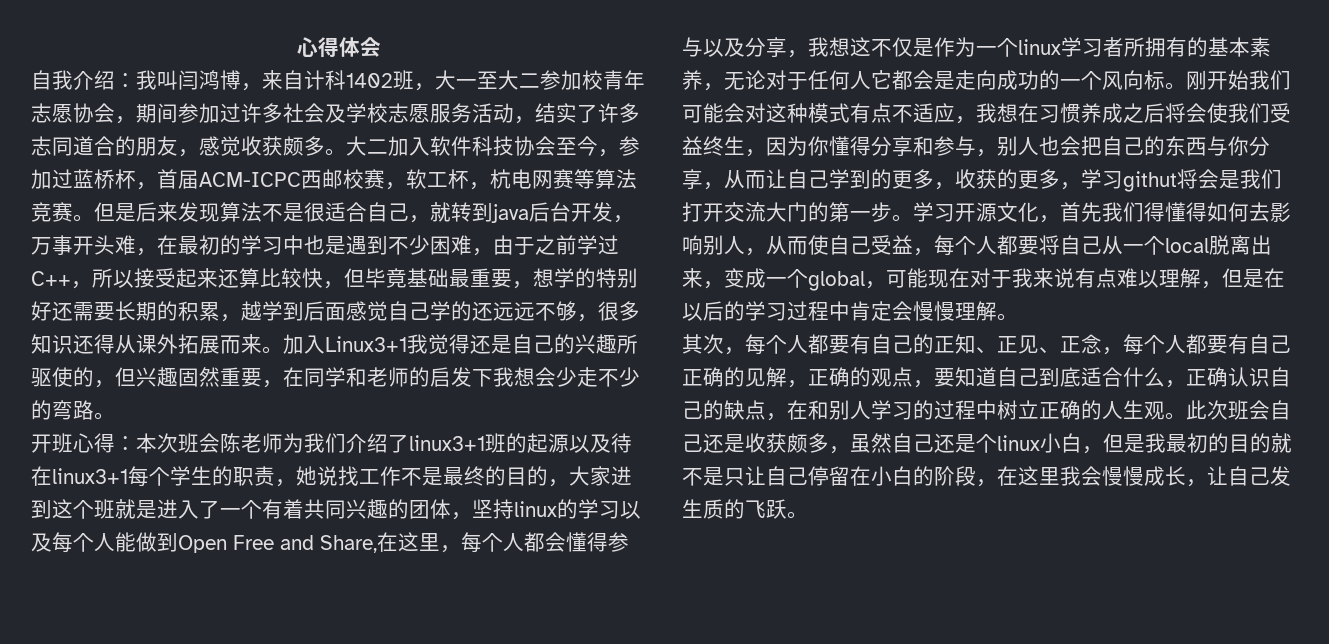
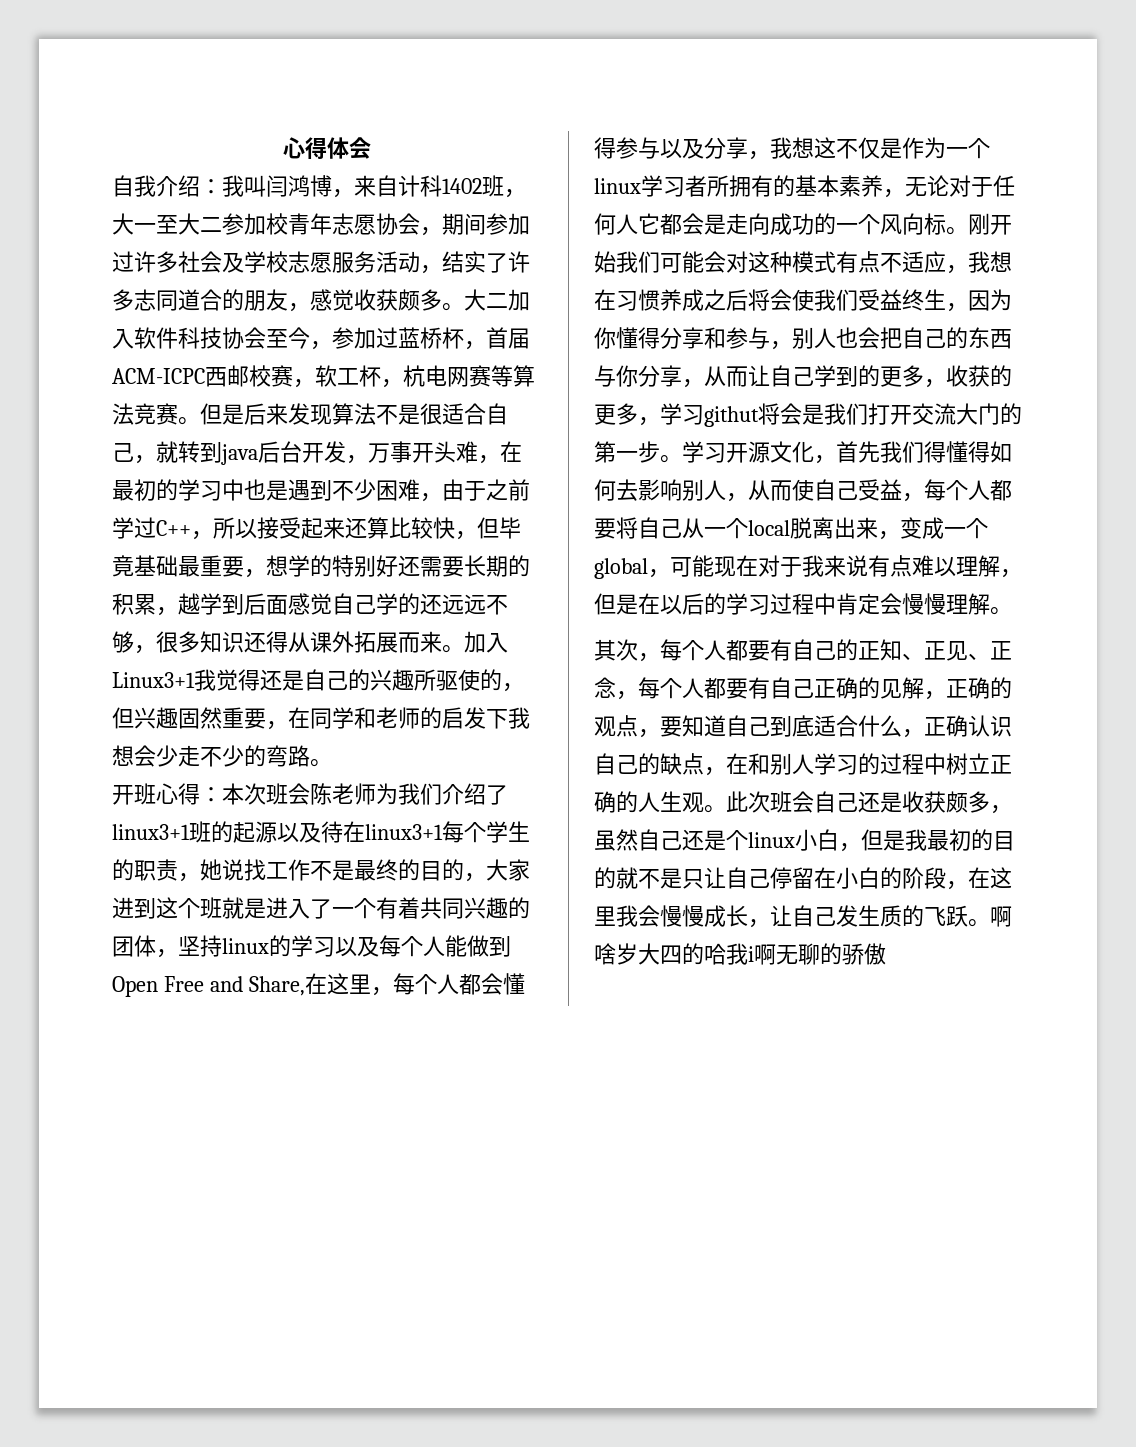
+ 啊啥岁大四的哈我i啊无聊的骄傲

